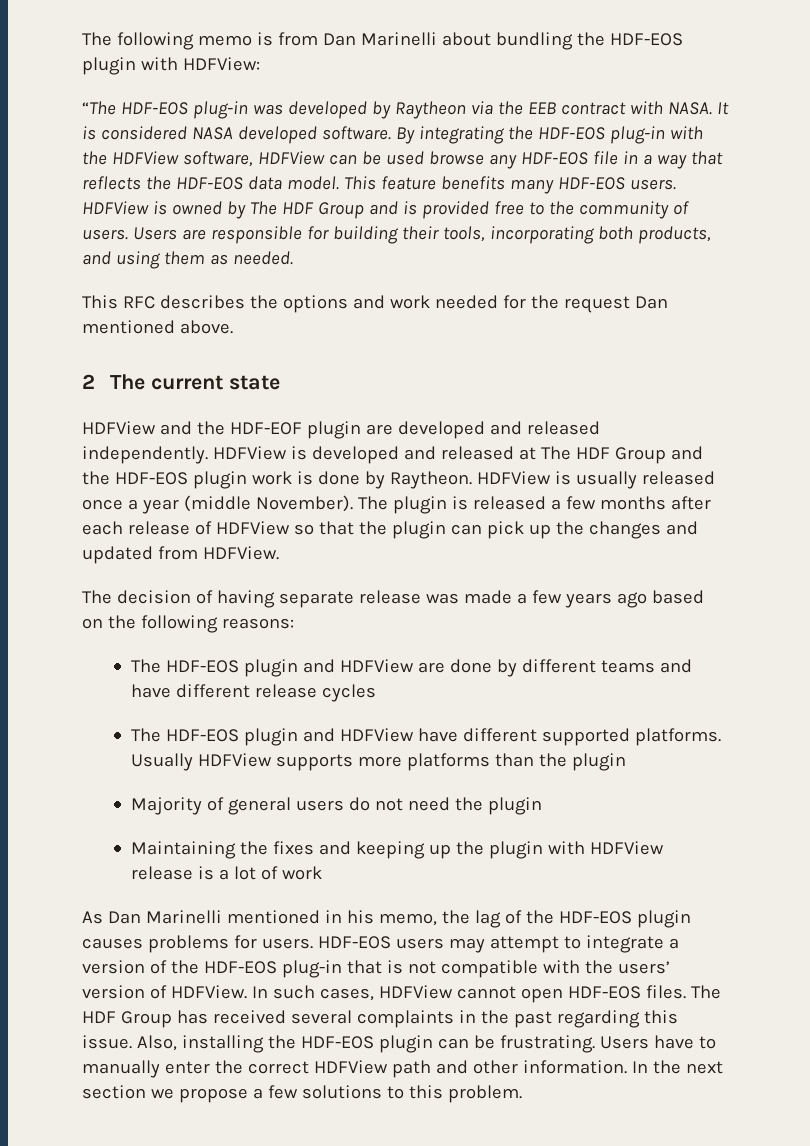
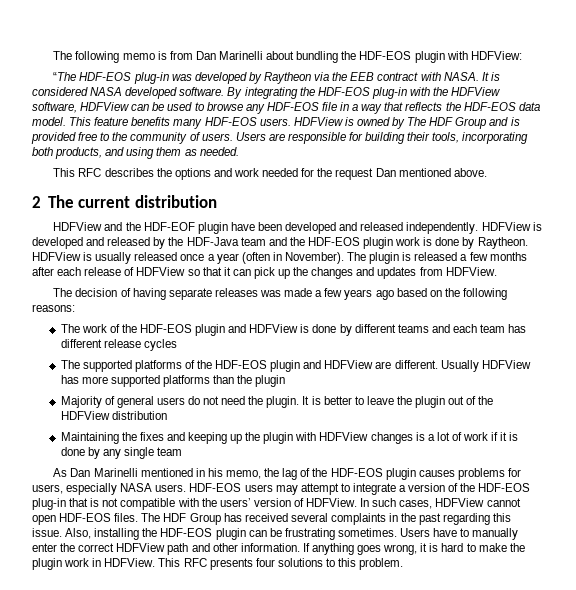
- By integrating the HDF-EOS plug-in with the HDFView software, HDFView can be used browse any HDF-EOS file in a way that reflects the HDF-EOS data model.
+ By integrating the HDF-EOS plug-in with the HDFView software, HDFView can be used to browse any HDF-EOS file in a way that reflects the HDF-EOS data model.
- 2 The current state
+ 2 The current distribution
- HDFView and the HDF-EOF plugin are developed and released independently.
+ HDFView and the HDF-EOF plugin have been developed and released independently.
- HDFView is developed and released at The HDF Group and the HDF-EOS plugin work is done by Raytheon.
+ HDFView is developed and released by the HDF-Java team and the HDF-EOS plugin work is done by Raytheon.
- HDFView is usually released once a year (middle November).
+ HDFView is usually released once a year (often in November).
- The plugin is released a few months after each release of HDFView so that the plugin can pick up the changes and updated from HDFView.
+ The plugin is released a few months after each release of HDFView so that it can pick up the changes and updates from HDFView.
- The decision of having separate release was made a few years ago based on the following reasons:
+ The decision of having separate releases was made a few years ago based on the following reasons:
- The HDF-EOS plugin and HDFView are done by different teams and have different release cycles
- The HDF-EOS plugin and HDFView have different supported platforms. Usually HDFView supports more platforms than the plugin
+ The work of the HDF-EOS plugin and HDFView is done by different teams and each team has different release cycles
+ The supported platforms of the HDF-EOS plugin and HDFView are different. Usually HDFView has more supported platforms than the plugin
- Majority of general users do not need the plugin
+ Majority of general users do not need the plugin. It is better to leave the plugin out of the HDFView distribution
- Maintaining the fixes and keeping up the plugin with HDFView release is a lot of work
+ Maintaining the fixes and keeping up the plugin with HDFView changes is a lot of work if it is done by any single team
- As Dan Marinelli mentioned in his memo, the lag of the HDF-EOS plugin causes problems for users.
+ As Dan Marinelli mentioned in his memo, the lag of the HDF-EOS plugin causes problems for users, especially NASA users.
- Also, installing the HDF-EOS plugin can be frustrating.
+ Also, installing the HDF-EOS plugin can be frustrating sometimes.
- In the next section we propose a few solutions to this problem.
+ If anything goes wrong, it is hard to make the plugin work in HDFView. This RFC presents four solutions to this problem.

